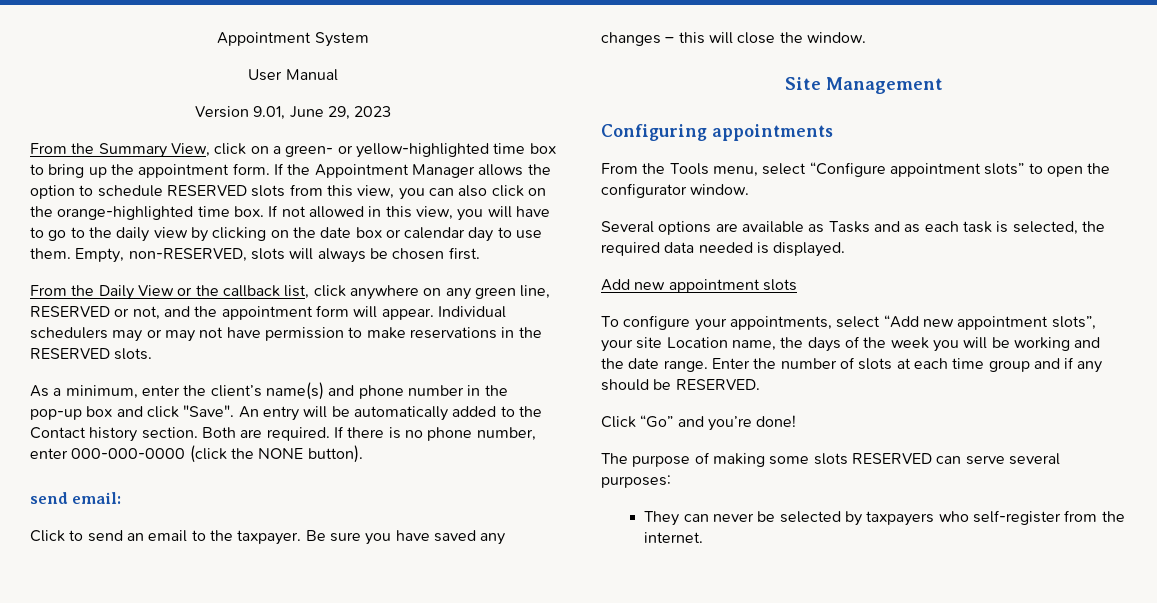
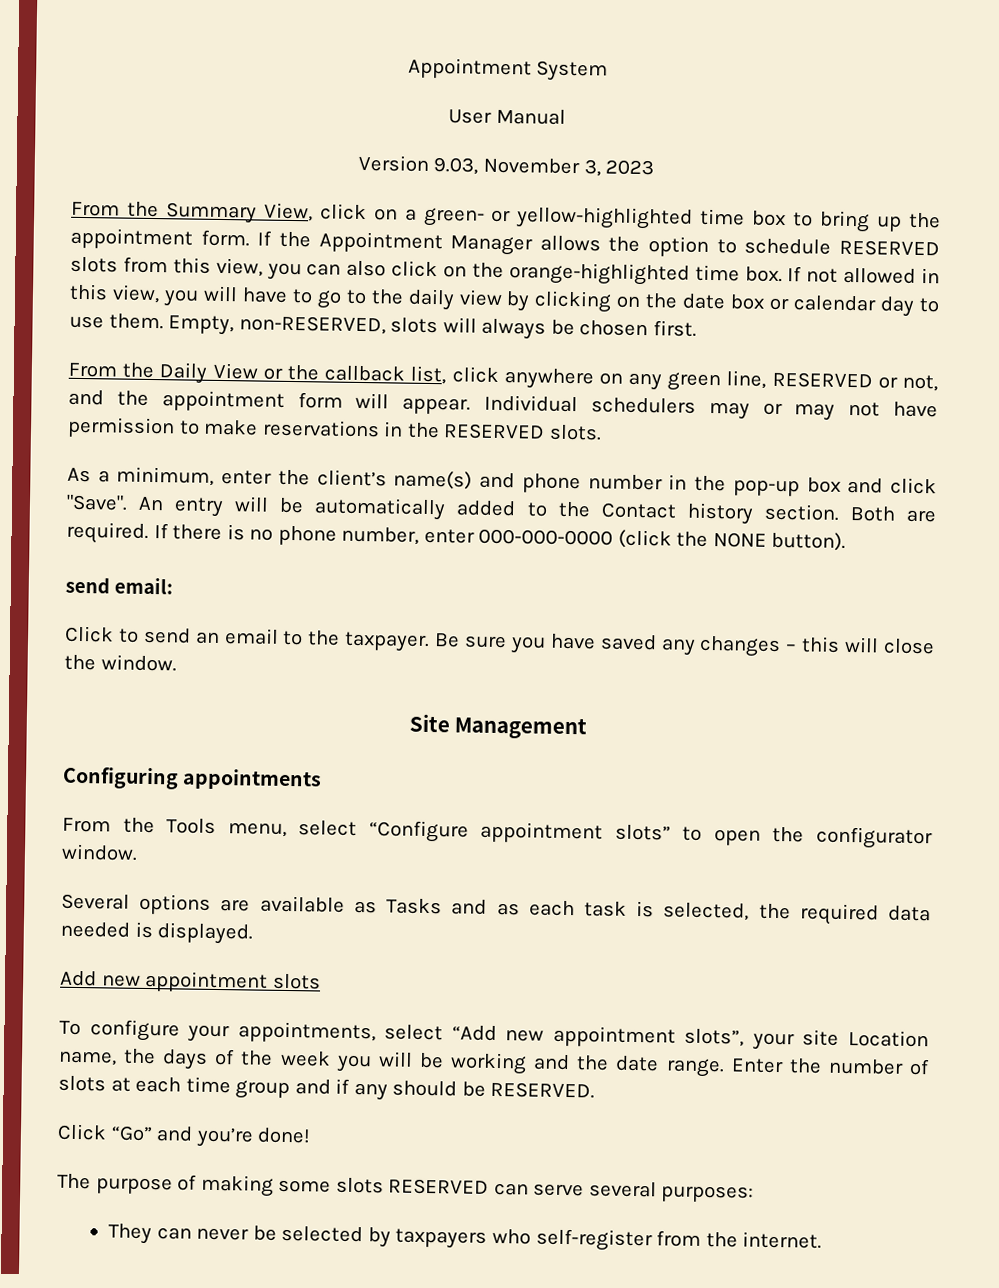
- Version 9.01, June 29, 2023
+ Version 9.03, November 3, 2023

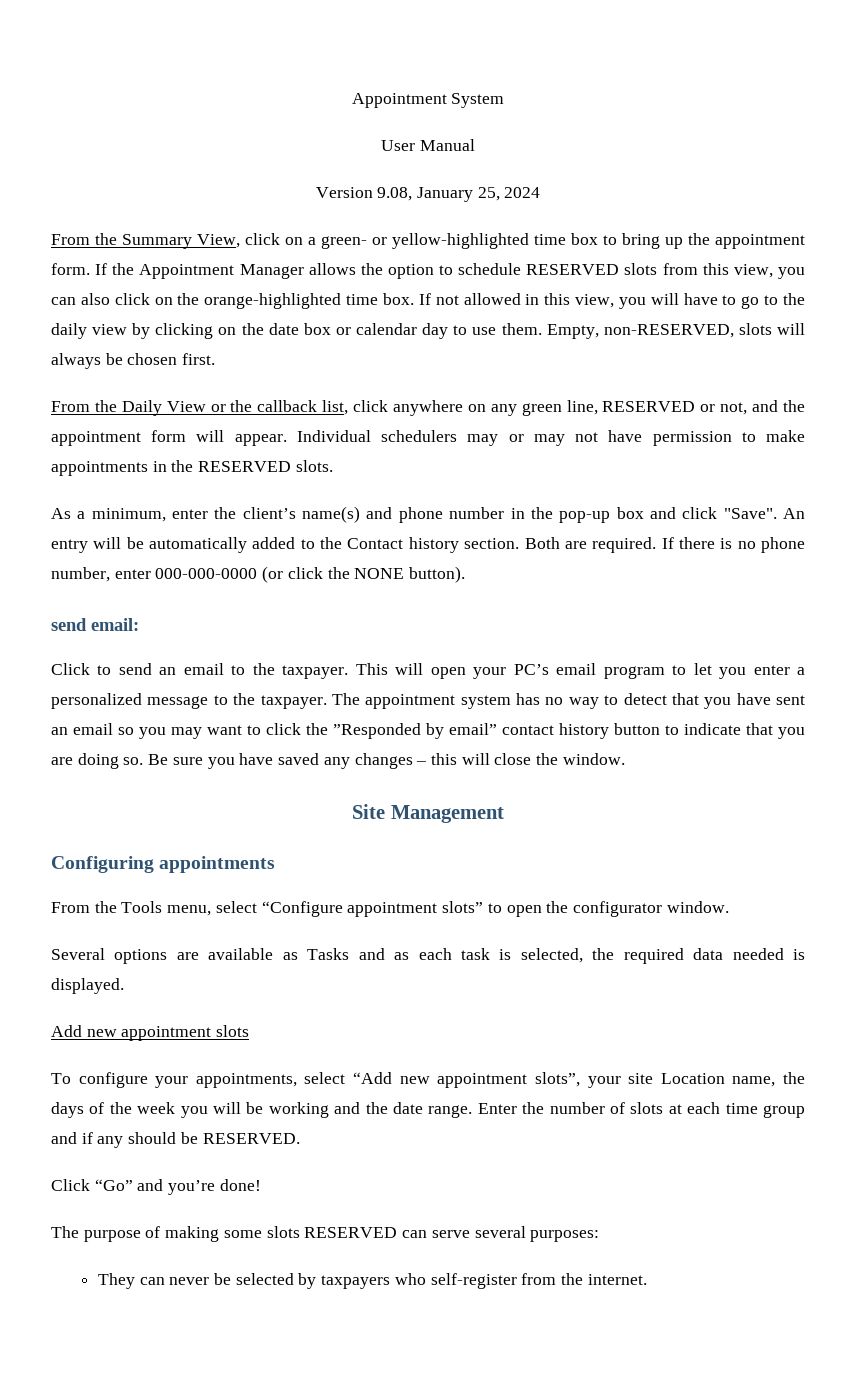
- Version 9.03, November 3, 2023
+ Version 9.08, January 25, 2024
- Individual schedulers may or may not have permission to make reservations in the RESERVED slots.
+ Individual schedulers may or may not have permission to make appointments in the RESERVED slots.
- If there is no phone number, enter 000-000-0000 (click the NONE button).
+ If there is no phone number, enter 000-000-0000 (or click the NONE button).
+ This will open your PC’s email program to let you enter a personalized message to the taxpayer. The appointment system has no way to detect that you have sent an email so you may want to click the ”Responded by email” contact history button to indicate that you are doing so.

